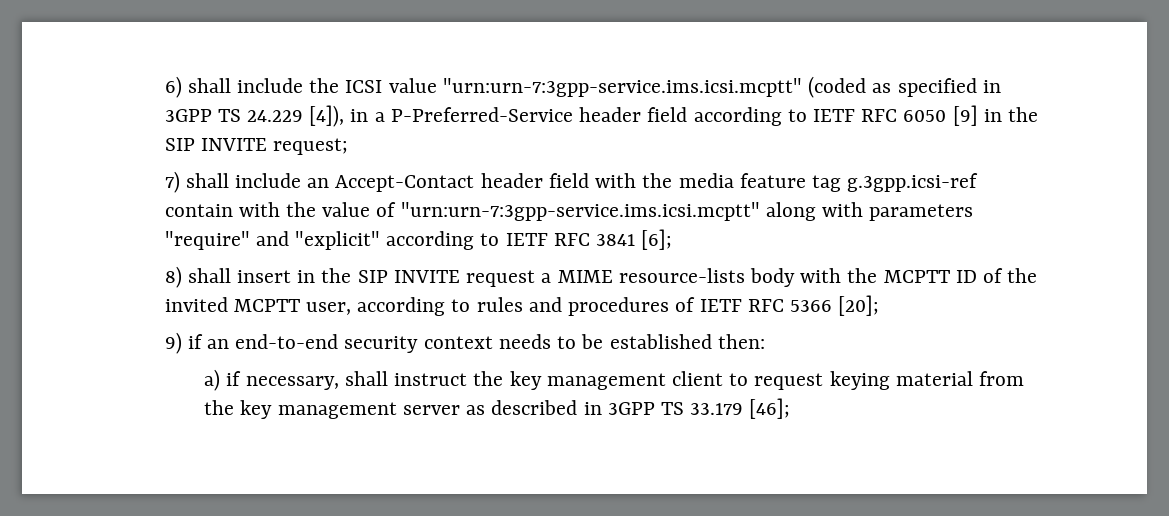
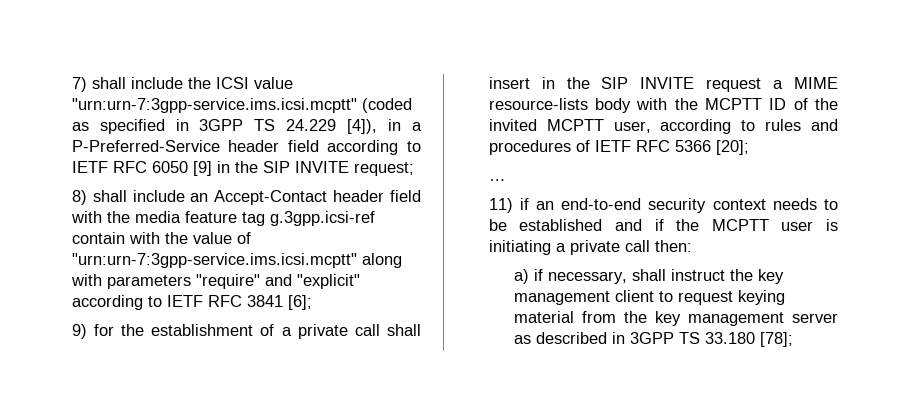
- 6) shall include the ICSI value "urn:urn-7:3gpp-service.ims.icsi.mcptt" (coded as specified in 3GPP TS 24.229 [4]), in a P-Preferred-Service header field according to IETF RFC 6050 [9] in the SIP INVITE request;
+ 7) shall include the ICSI value "urn:urn-7:3gpp-service.ims.icsi.mcptt" (coded as specified in 3GPP TS 24.229 [4]), in a P-Preferred-Service header field according to IETF RFC 6050 [9] in the SIP INVITE request;
- 7) shall include an Accept-Contact header field with the media feature tag g.3gpp.icsi-ref contain with the value of "urn:urn-7:3gpp-service.ims.icsi.mcptt" along with parameters "require" and "explicit" according to IETF RFC 3841 [6];
+ 8) shall include an Accept-Contact header field with the media feature tag g.3gpp.icsi-ref contain with the value of "urn:urn-7:3gpp-service.ims.icsi.mcptt" along with parameters "require" and "explicit" according to IETF RFC 3841 [6];
- 8) shall insert in the SIP INVITE request a MIME resource-lists body with the MCPTT ID of the invited MCPTT user, according to rules and procedures of IETF RFC 5366 [20];
+ 9) for the establishment of a private call shall insert in the SIP INVITE request a MIME resource-lists body with the MCPTT ID of the invited MCPTT user, according to rules and procedures of IETF RFC 5366 [20];
- 9) if an end-to-end security context needs to be established then:
+ …
+ 11) if an end-to-end security context needs to be established and if the MCPTT user is initiating a private call then:
- a) if necessary, shall instruct the key management client to request keying material from the key management server as described in 3GPP TS 33.179 [46];
+ a) if necessary, shall instruct the key management client to request keying material from the key management server as described in 3GPP TS 33.180 [78];

